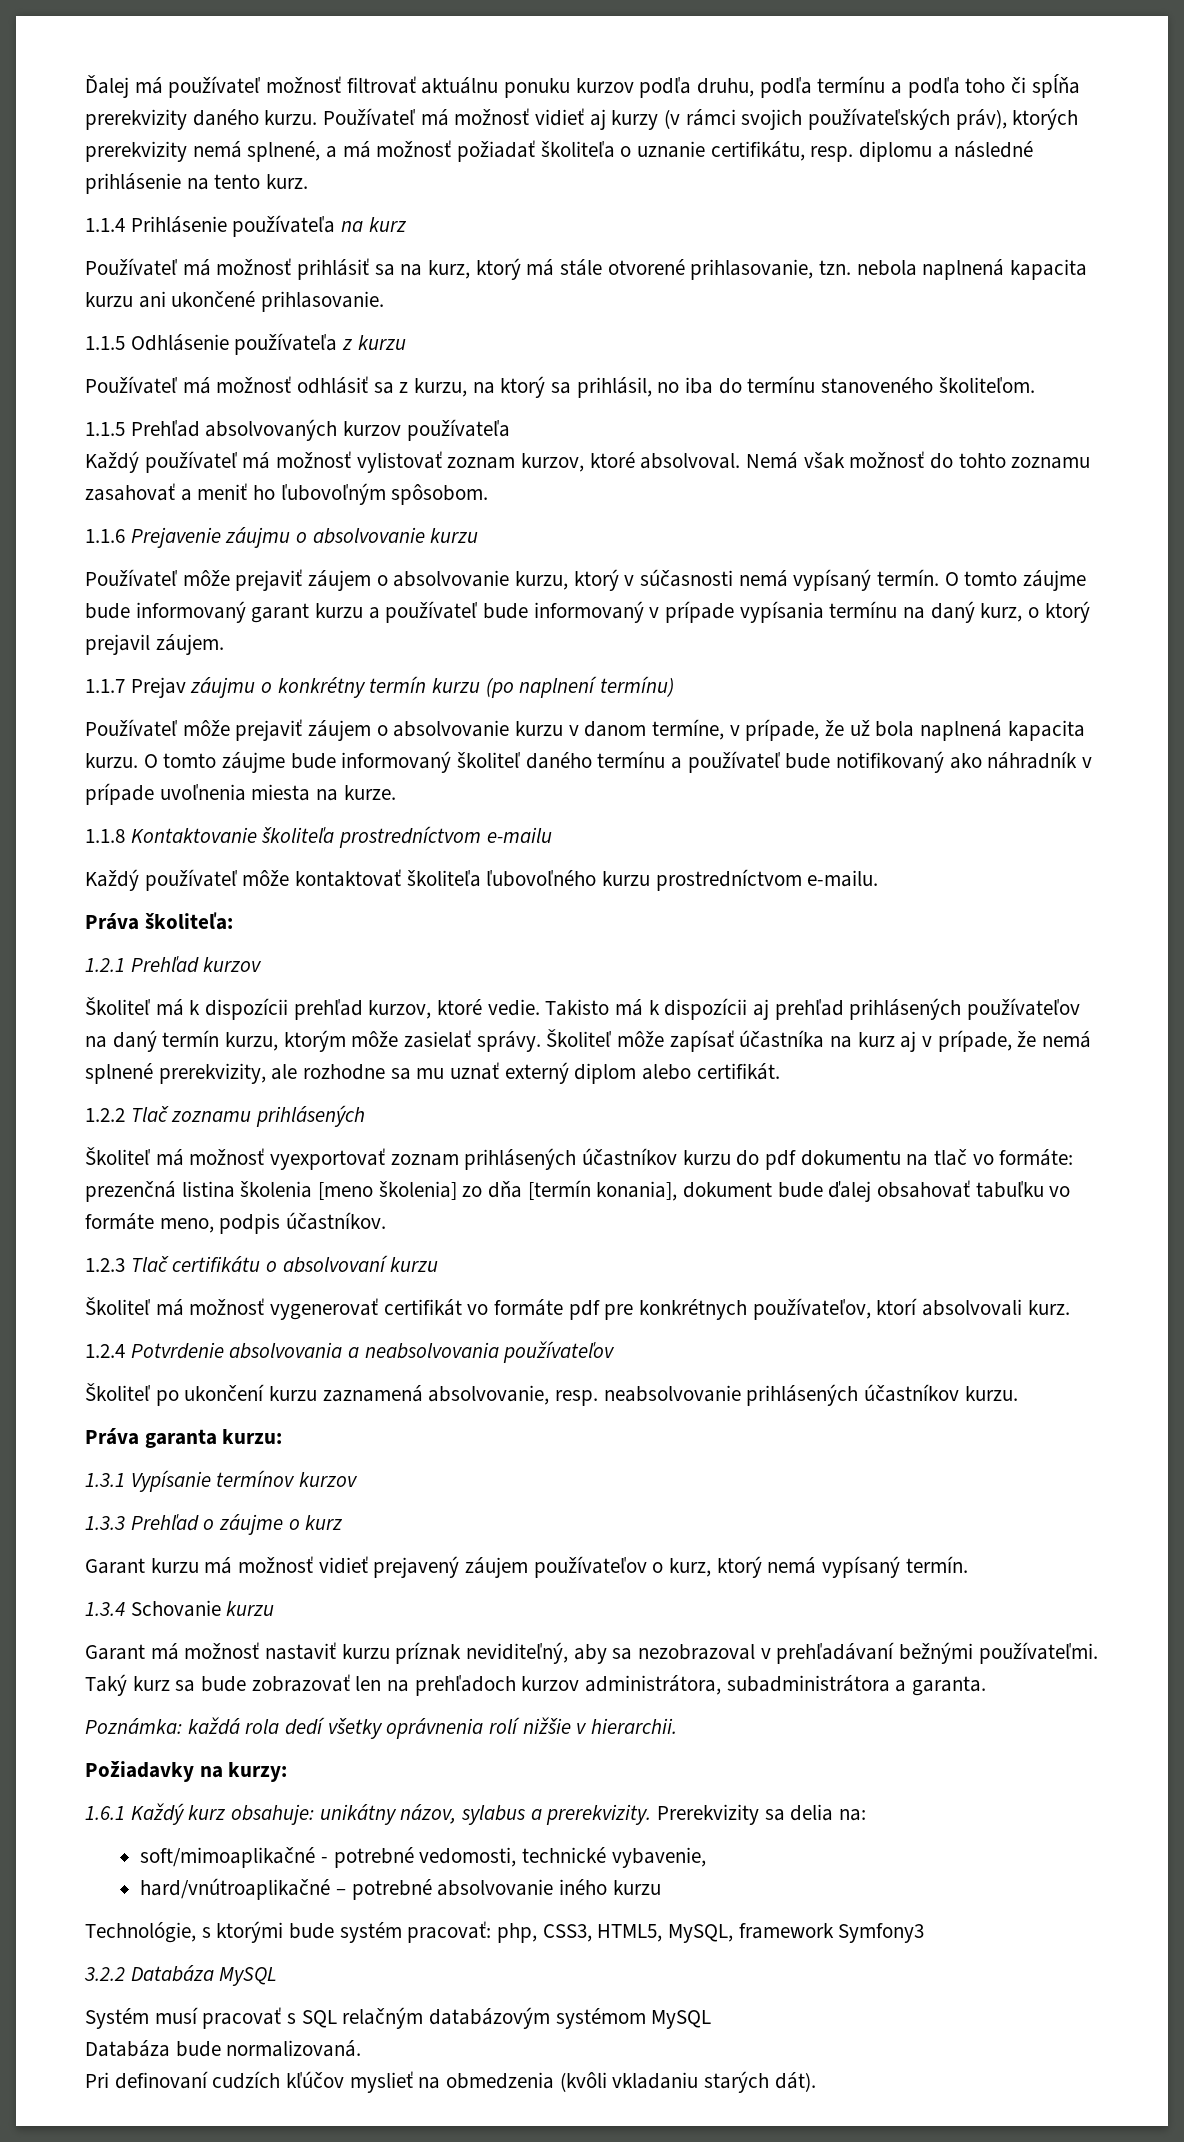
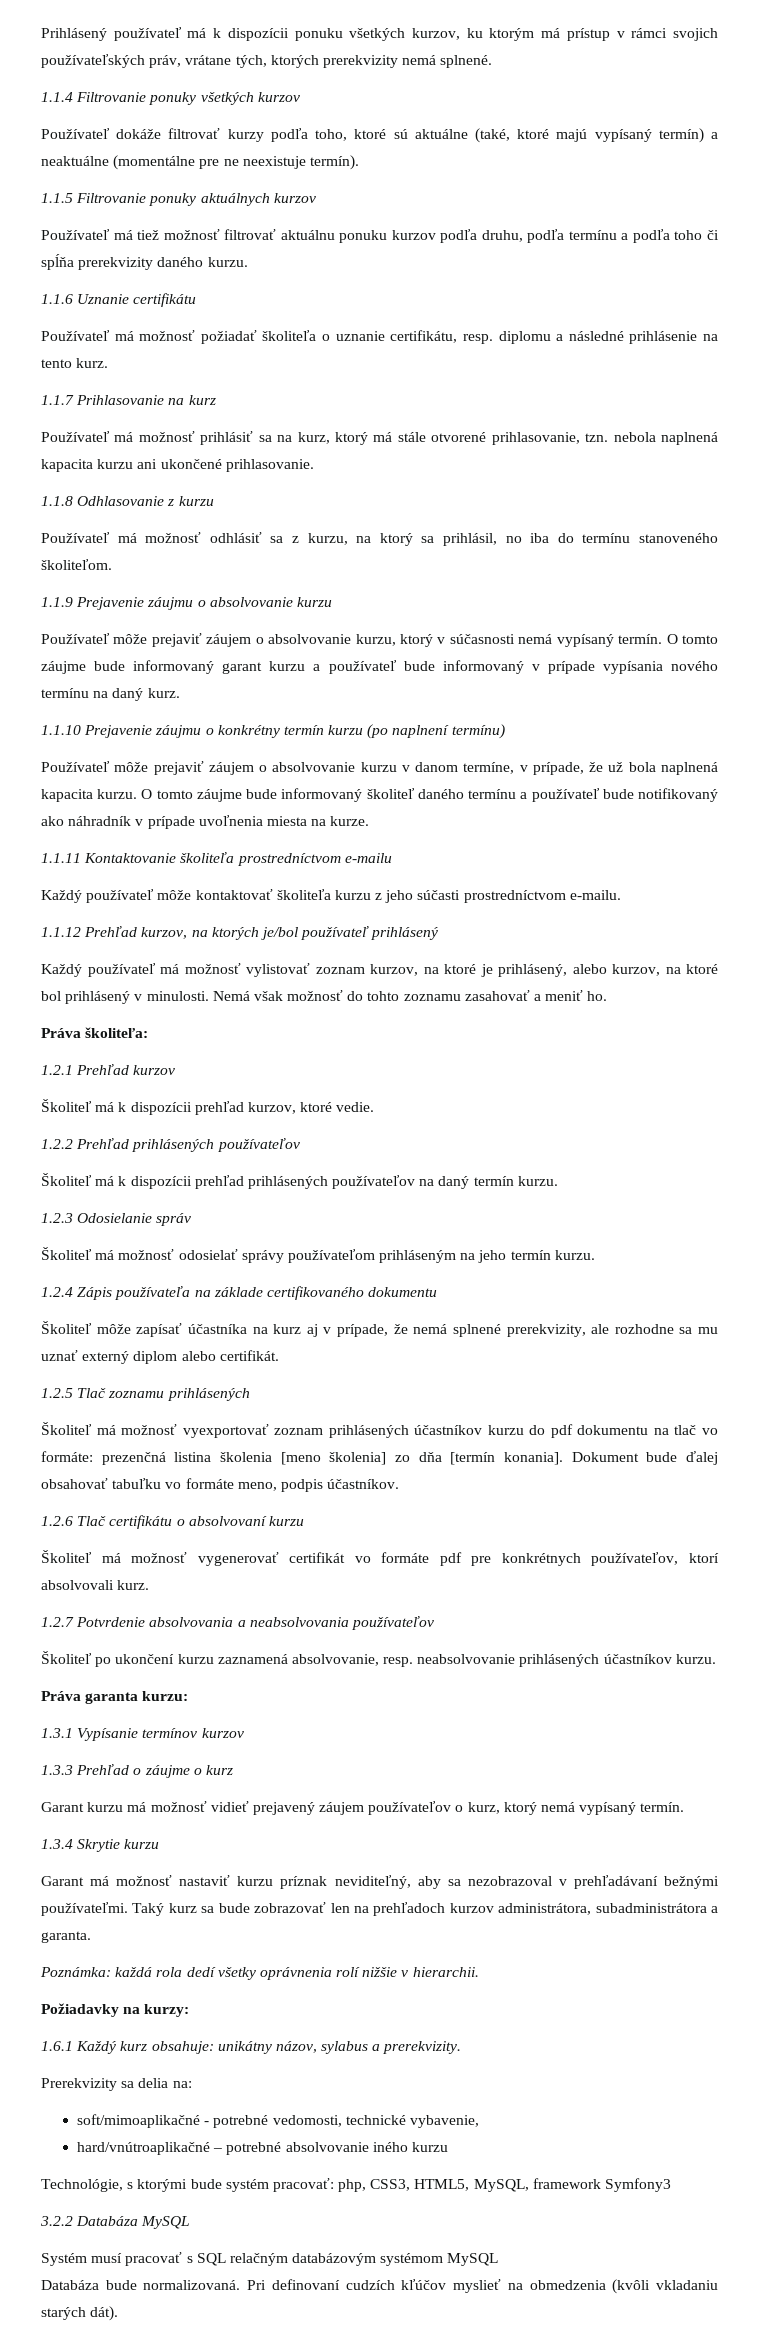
- Ďalej má používateľ možnosť filtrovať aktuálnu ponuku kurzov podľa druhu, podľa termínu a podľa toho či spĺňa prerekvizity daného kurzu. Používateľ má možnosť vidieť aj kurzy (v rámci svojich používateľských práv), ktorých prerekvizity nemá splnené, a má možnosť požiadať školiteľa o uznanie certifikátu, resp. diplomu a následné prihlásenie na tento kurz.
+ Prihlásený používateľ má k dispozícii ponuku všetkých kurzov, ku ktorým má prístup v rámci svojich používateľských práv, vrátane tých, ktorých prerekvizity nemá splnené.
+ 1.1.4 Filtrovanie ponuky všetkých kurzov
+ Používateľ dokáže filtrovať kurzy podľa toho, ktoré sú aktuálne (také, ktoré majú vypísaný termín) a neaktuálne (momentálne pre ne neexistuje termín).
+ 1.1.5 Filtrovanie ponuky aktuálnych kurzov
+ Používateľ má tiež možnosť filtrovať aktuálnu ponuku kurzov podľa druhu, podľa termínu a podľa toho či spĺňa prerekvizity daného kurzu.
+ 1.1.6 Uznanie certifikátu
+ Používateľ má možnosť požiadať školiteľa o uznanie certifikátu, resp. diplomu a následné prihlásenie na tento kurz.
- 1.1.4 Prihlásenie používateľa na kurz
+ 1.1.7 Prihlasovanie na kurz
- 1.1.5 Odhlásenie používateľa z kurzu
+ 1.1.8 Odhlasovanie z kurzu
- 1.1.5 Prehľad absolvovaných kurzov používateľa
- Každý používateľ má možnosť vylistovať zoznam kurzov, ktoré absolvoval. Nemá však možnosť do tohto zoznamu zasahovať a meniť ho ľubovoľným spôsobom.
- 1.1.6 Prejavenie záujmu o absolvovanie kurzu
+ 1.1.9 Prejavenie záujmu o absolvovanie kurzu
- O tomto záujme bude informovaný garant kurzu a používateľ bude informovaný v prípade vypísania termínu na daný kurz, o ktorý prejavil záujem.
- 1.1.7 Prejav záujmu o konkrétny termín kurzu (po naplnení termínu)
+ O tomto záujme bude informovaný garant kurzu a používateľ bude informovaný v prípade vypísania nového termínu na daný kurz.
+ 1.1.10 Prejavenie záujmu o konkrétny termín kurzu (po naplnení termínu)
- 1.1.8 Kontaktovanie školiteľa prostredníctvom e-mailu
+ 1.1.11 Kontaktovanie školiteľa prostredníctvom e-mailu
- Každý používateľ môže kontaktovať školiteľa ľubovoľného kurzu prostredníctvom e-mailu.
+ Každý používateľ môže kontaktovať školiteľa kurzu z jeho súčasti prostredníctvom e-mailu.
+ 1.1.12 Prehľad kurzov, na ktorých je/bol používateľ prihlásený
+ Každý používateľ má možnosť vylistovať zoznam kurzov, na ktoré je prihlásený, alebo kurzov, na ktoré bol prihlásený v minulosti. Nemá však možnosť do tohto zoznamu zasahovať a meniť ho.
- Školiteľ má k dispozícii prehľad kurzov, ktoré vedie. Takisto má k dispozícii aj prehľad prihlásených používateľov na daný termín kurzu, ktorým môže zasielať správy. Školiteľ môže zapísať účastníka na kurz aj v prípade, že nemá splnené prerekvizity, ale rozhodne sa mu uznať externý diplom alebo certifikát.
+ Školiteľ má k dispozícii prehľad kurzov, ktoré vedie.
+ 1.2.2 Prehľad prihlásených používateľov
+ Školiteľ má k dispozícii prehľad prihlásených používateľov na daný termín kurzu.
+ 1.2.3 Odosielanie správ
+ Školiteľ má možnosť odosielať správy používateľom prihláseným na jeho termín kurzu.
+ 1.2.4 Zápis používateľa na základe certifikovaného dokumentu
+ Školiteľ môže zapísať účastníka na kurz aj v prípade, že nemá splnené prerekvizity, ale rozhodne sa mu uznať externý diplom alebo certifikát.
- 1.2.2 Tlač zoznamu prihlásených
+ 1.2.5 Tlač zoznamu prihlásených
- Školiteľ má možnosť vyexportovať zoznam prihlásených účastníkov kurzu do pdf dokumentu na tlač vo formáte: prezenčná listina školenia [meno školenia] zo dňa [termín konania], dokument bude ďalej obsahovať tabuľku vo formáte meno, podpis účastníkov.
+ Školiteľ má možnosť vyexportovať zoznam prihlásených účastníkov kurzu do pdf dokumentu na tlač vo formáte: prezenčná listina školenia [meno školenia] zo dňa [termín konania]. Dokument bude ďalej obsahovať tabuľku vo formáte meno, podpis účastníkov.
- 1.2.3 Tlač certifikátu o absolvovaní kurzu
+ 1.2.6 Tlač certifikátu o absolvovaní kurzu
- 1.2.4 Potvrdenie absolvovania a neabsolvovania používateľov
+ 1.2.7 Potvrdenie absolvovania a neabsolvovania používateľov
- 1.3.4 Schovanie kurzu
+ 1.3.4 Skrytie kurzu
- 1.6.1 Každý kurz obsahuje: unikátny názov, sylabus a prerekvizity. Prerekvizity sa delia na:
+ 1.6.1 Každý kurz obsahuje: unikátny názov, sylabus a prerekvizity.
+ Prerekvizity sa delia na:
- Databáza bude normalizovaná.
- Pri definovaní cudzích kľúčov myslieť na obmedzenia (kvôli vkladaniu starých dát).
+ Databáza bude normalizovaná. Pri definovaní cudzích kľúčov myslieť na obmedzenia (kvôli vkladaniu starých dát).

